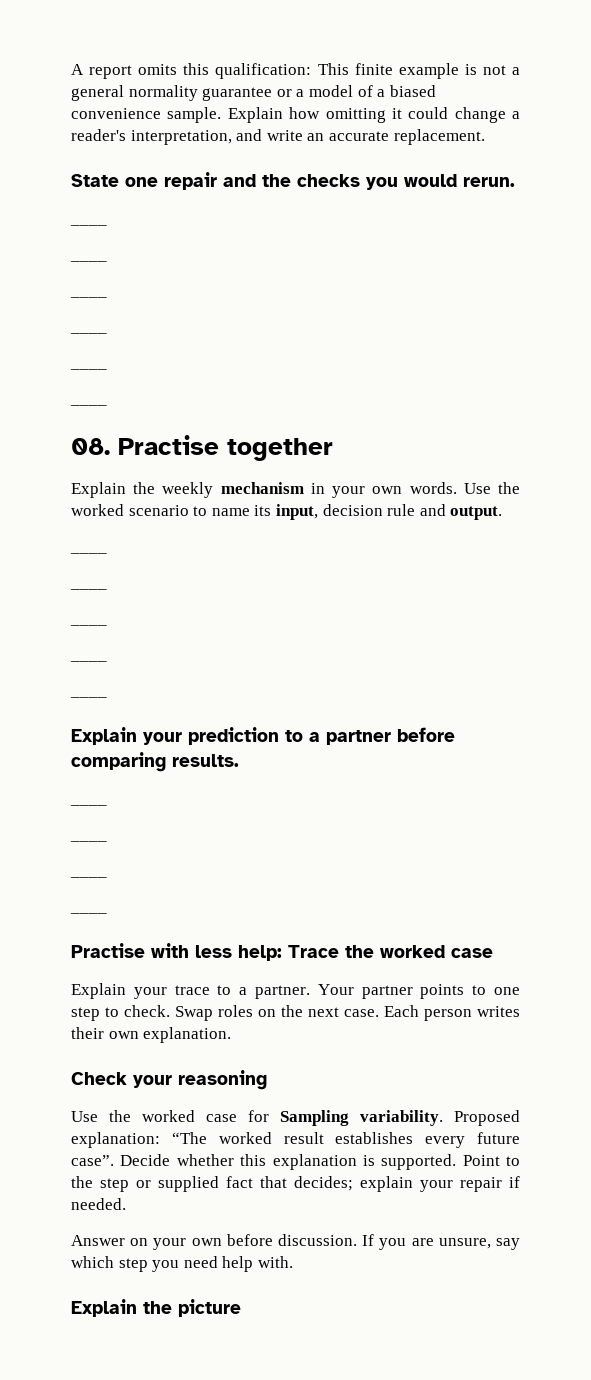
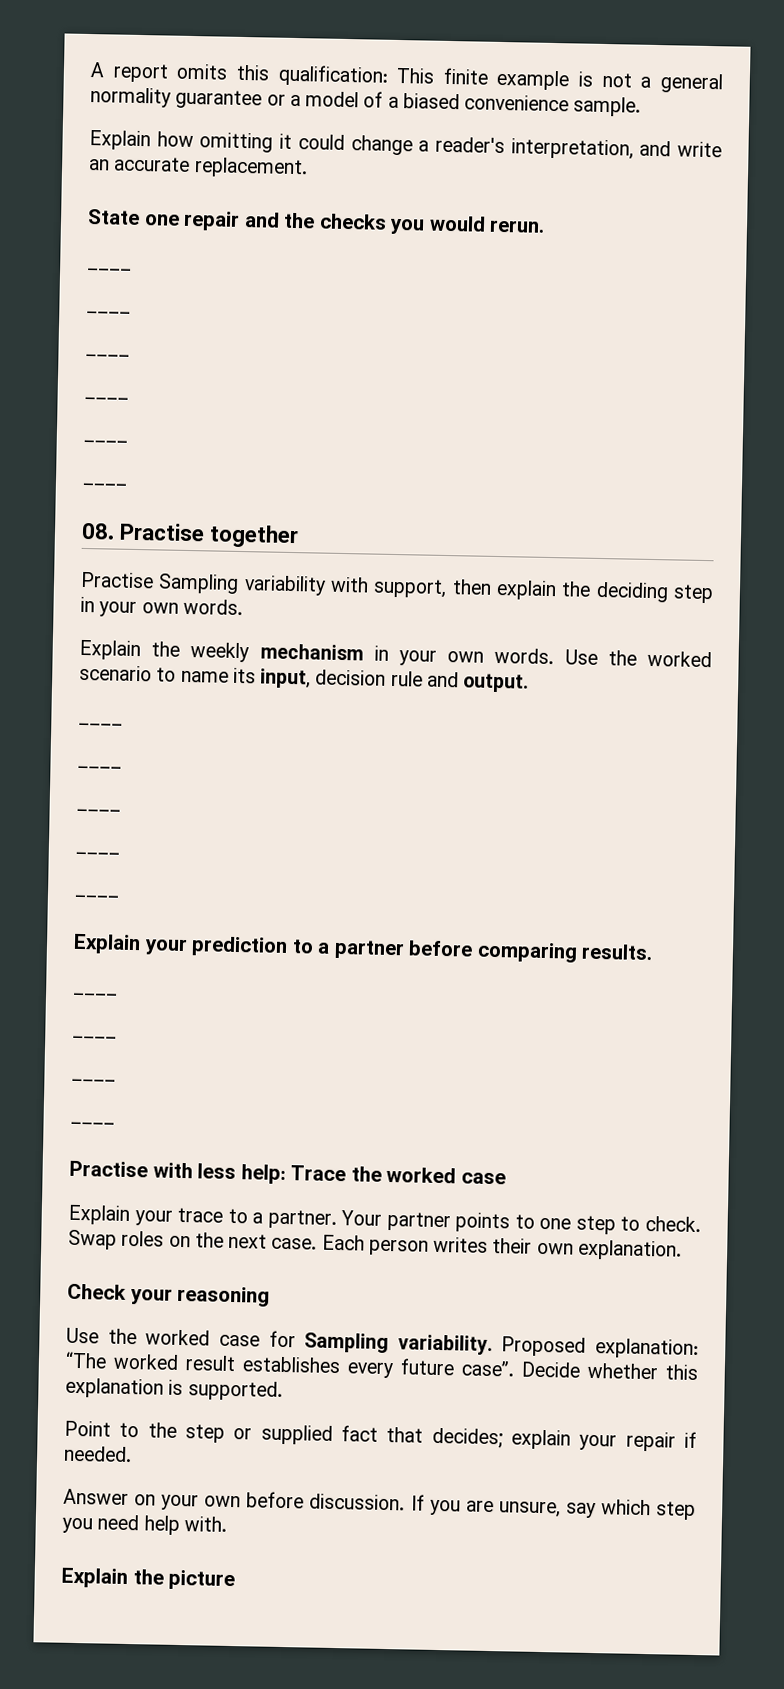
- A report omits this qualification: This finite example is not a general normality guarantee or a model of a biased convenience sample. Explain how omitting it could change a reader's interpretation, and write an accurate replacement.
+ A report omits this qualification: This finite example is not a general normality guarantee or a model of a biased convenience sample.
+ Explain how omitting it could change a reader's interpretation, and write an accurate replacement.
+ Practise Sampling variability with support, then explain the deciding step in your own words.
- Decide whether this explanation is supported. Point to the step or supplied fact that decides; explain your repair if needed.
+ Decide whether this explanation is supported.
+ Point to the step or supplied fact that decides; explain your repair if needed.

